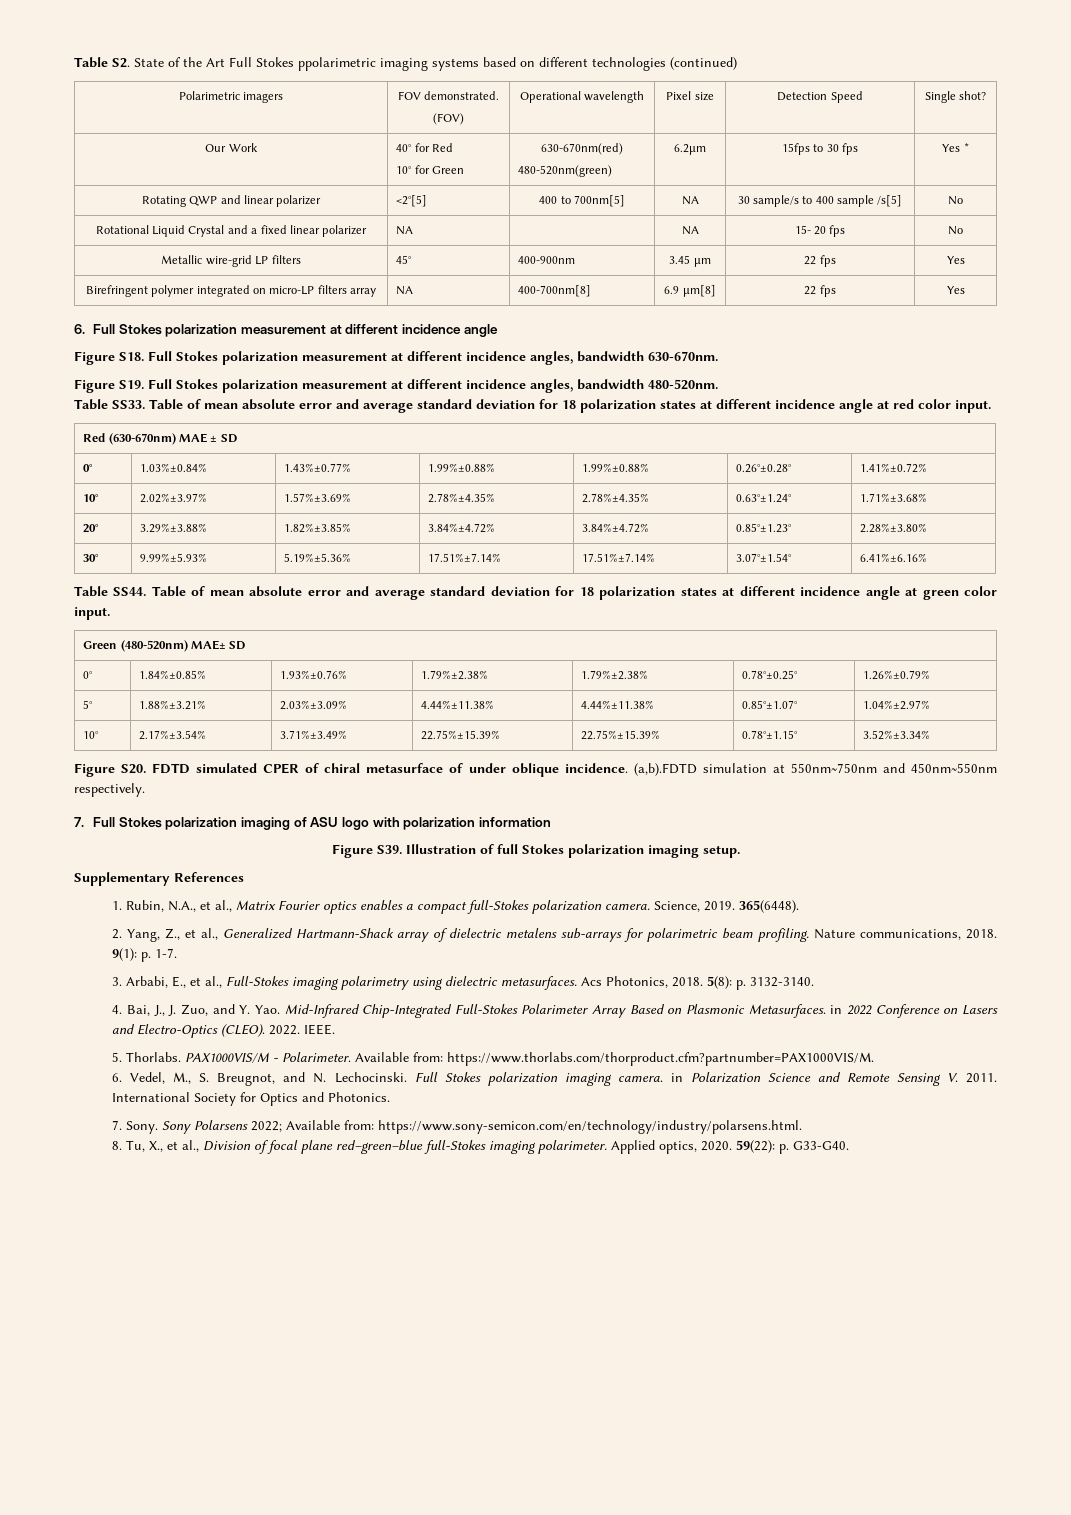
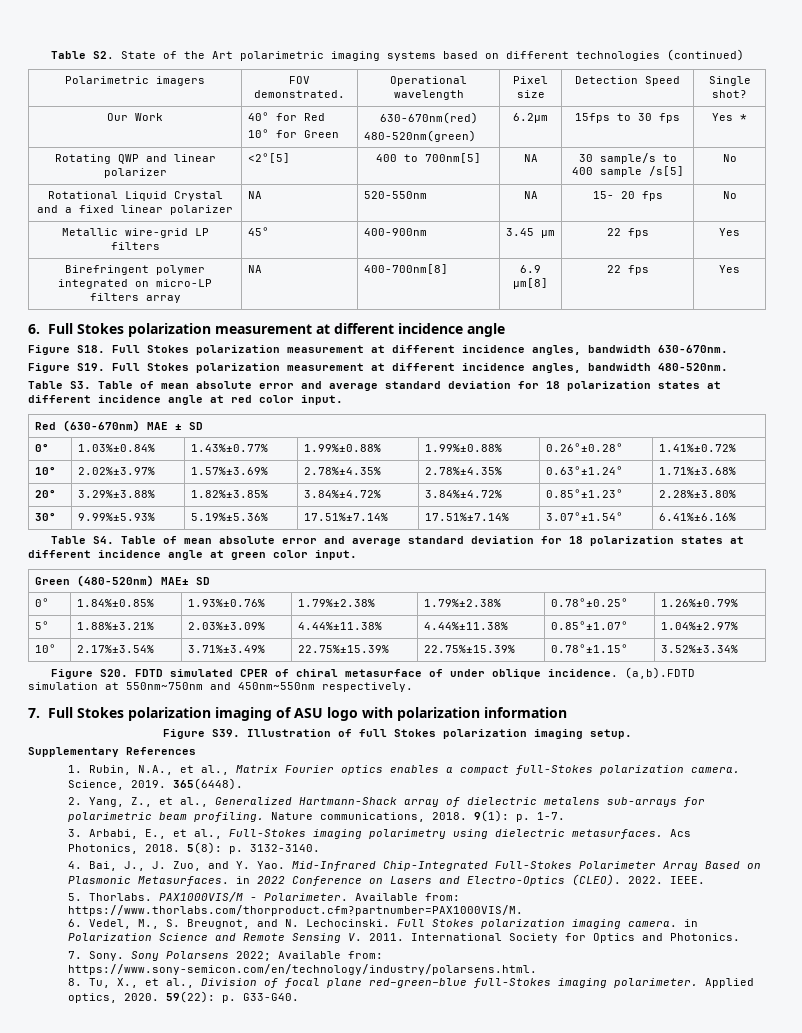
- Table S2. State of the Art Full Stokes ppolarimetric imaging systems based on different technologies (continued)
+ Table S2. State of the Art polarimetric imaging systems based on different technologies (continued)
- Polarimetric imagers | FOV demonstrated.
- (FOV) | Operational wavelength | Pixel size | Detection Speed | Single shot?
+ Polarimetric imagers | FOV demonstrated. | Operational wavelength | Pixel size | Detection Speed | Single shot?
- Rotational Liquid Crystal and a fixed linear polarizer | NA | | NA | 15- 20 fps | No
+ Rotational Liquid Crystal and a fixed linear polarizer | NA | 520-550nm | NA | 15- 20 fps | No
- Table SS33. Table of mean absolute error and average standard deviation for 18 polarization states at different incidence angle at red color input.
+ Table S3. Table of mean absolute error and average standard deviation for 18 polarization states at different incidence angle at red color input.
- Table SS44. Table of mean absolute error and average standard deviation for 18 polarization states at different incidence angle at green color input.
+ Table S4. Table of mean absolute error and average standard deviation for 18 polarization states at different incidence angle at green color input.

